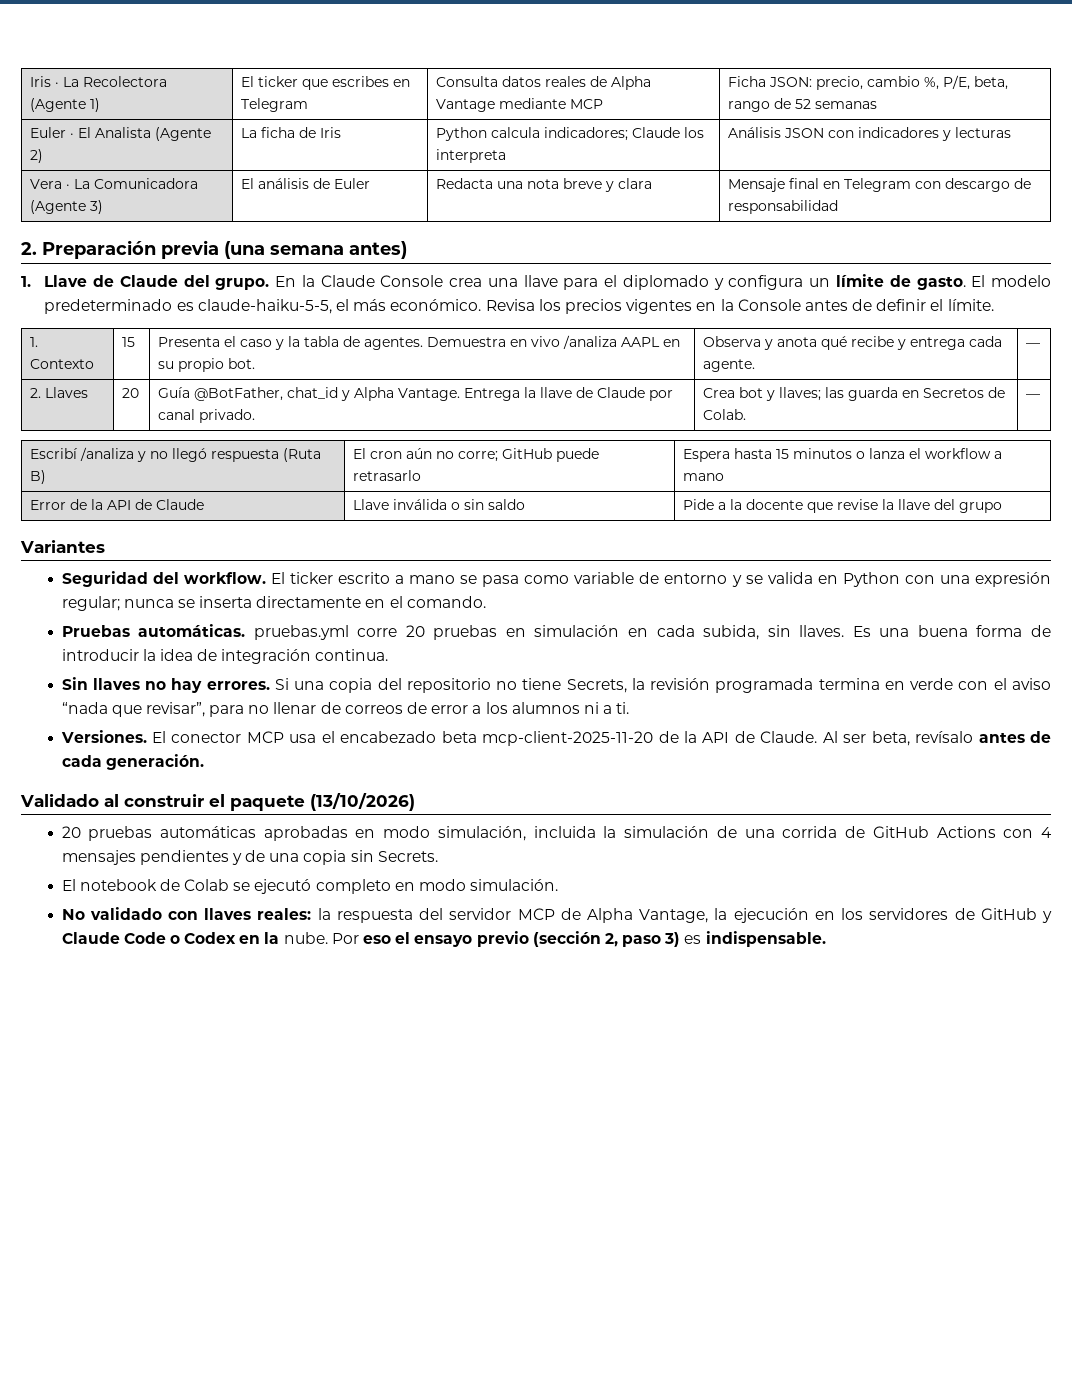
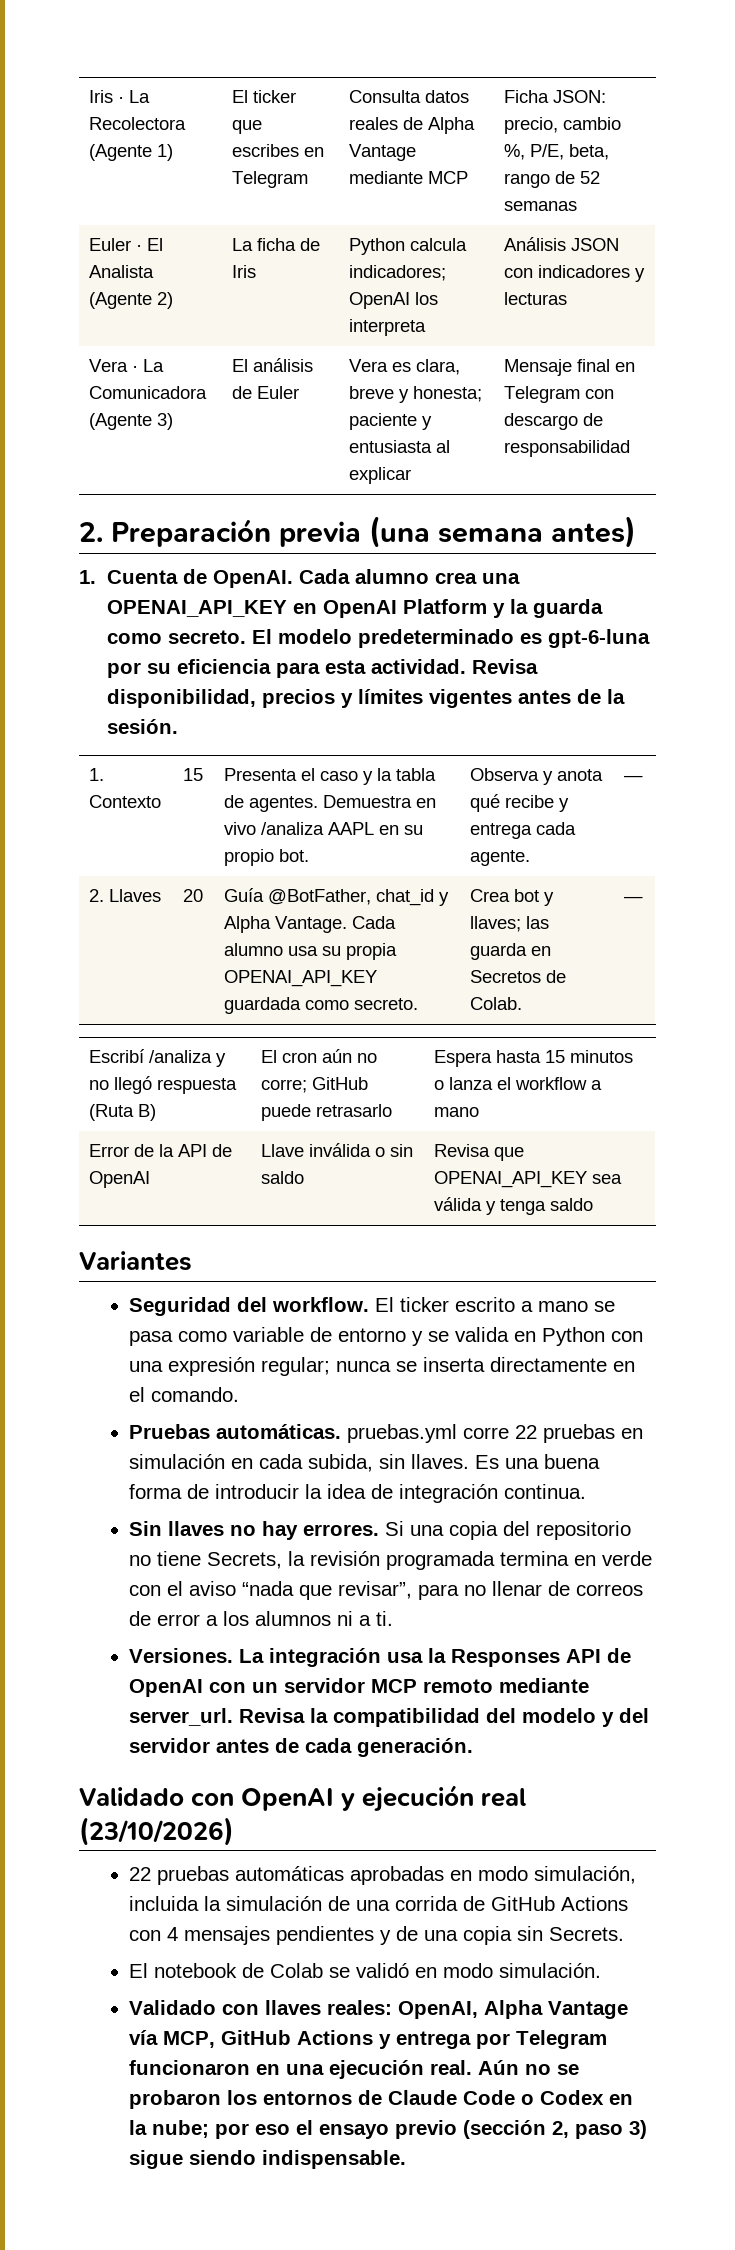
- Euler · El Analista (Agente 2) | La ficha de Iris | Python calcula indicadores; Claude los interpreta | Análisis JSON con indicadores y lecturas
+ Euler · El Analista (Agente 2) | La ficha de Iris | Python calcula indicadores; OpenAI los interpreta | Análisis JSON con indicadores y lecturas
- Vera · La Comunicadora (Agente 3) | El análisis de Euler | Redacta una nota breve y clara | Mensaje final en Telegram con descargo de responsabilidad
+ Vera · La Comunicadora (Agente 3) | El análisis de Euler | Vera es clara, breve y honesta; paciente y entusiasta al explicar | Mensaje final en Telegram con descargo de responsabilidad
- 1. Llave de Claude del grupo. En la Claude Console crea una llave para el diplomado y configura un límite de gasto. El modelo predeterminado es claude-haiku-5-5, el más económico. Revisa los precios vigentes en la Console antes de definir el límite.
+ 1. Cuenta de OpenAI. Cada alumno crea una OPENAI_API_KEY en OpenAI Platform y la guarda como secreto. El modelo predeterminado es gpt-6-luna por su eficiencia para esta actividad. Revisa disponibilidad, precios y límites vigentes antes de la sesión.
- 2. Llaves | 20 | Guía @BotFather, chat_id y Alpha Vantage. Entrega la llave de Claude por canal privado. | Crea bot y llaves; las guarda en Secretos de Colab. | —
+ 2. Llaves | 20 | Guía @BotFather, chat_id y Alpha Vantage. Cada alumno usa su propia OPENAI_API_KEY guardada como secreto. | Crea bot y llaves; las guarda en Secretos de Colab. | —
- Error de la API de Claude | Llave inválida o sin saldo | Pide a la docente que revise la llave del grupo
+ Error de la API de OpenAI | Llave inválida o sin saldo | Revisa que OPENAI_API_KEY sea válida y tenga saldo
- Pruebas automáticas. pruebas.yml corre 20 pruebas en simulación en cada subida, sin llaves.
+ Pruebas automáticas. pruebas.yml corre 22 pruebas en simulación en cada subida, sin llaves.
- El conector MCP usa el encabezado beta mcp-client-2025-11-20 de la API de Claude. Al ser beta, revísalo antes de cada generación.
+ La integración usa la Responses API de OpenAI con un servidor MCP remoto mediante server_url. Revisa la compatibilidad del modelo y del servidor antes de cada generación.
- Validado al construir el paquete (13/10/2026)
- 20 pruebas automáticas aprobadas en modo simulación, incluida la simulación de una corrida de GitHub Actions con 4 mensajes pendientes y de una copia sin Secrets.
+ Validado con OpenAI y ejecución real (23/10/2026)
+ 22 pruebas automáticas aprobadas en modo simulación, incluida la simulación de una corrida de GitHub Actions con 4 mensajes pendientes y de una copia sin Secrets.
- El notebook de Colab se ejecutó completo en modo simulación.
+ El notebook de Colab se validó en modo simulación.
- No validado con llaves reales: la respuesta del servidor MCP de Alpha Vantage, la ejecución en los servidores de GitHub y Claude Code o Codex en la nube. Por eso el ensayo previo (sección 2, paso 3) es indispensable.
+ Validado con llaves reales: OpenAI, Alpha Vantage vía MCP, GitHub Actions y entrega por Telegram funcionaron en una ejecución real. Aún no se probaron los entornos de Claude Code o Codex en la nube; por eso el ensayo previo (sección 2, paso 3) sigue siendo indispensable.

